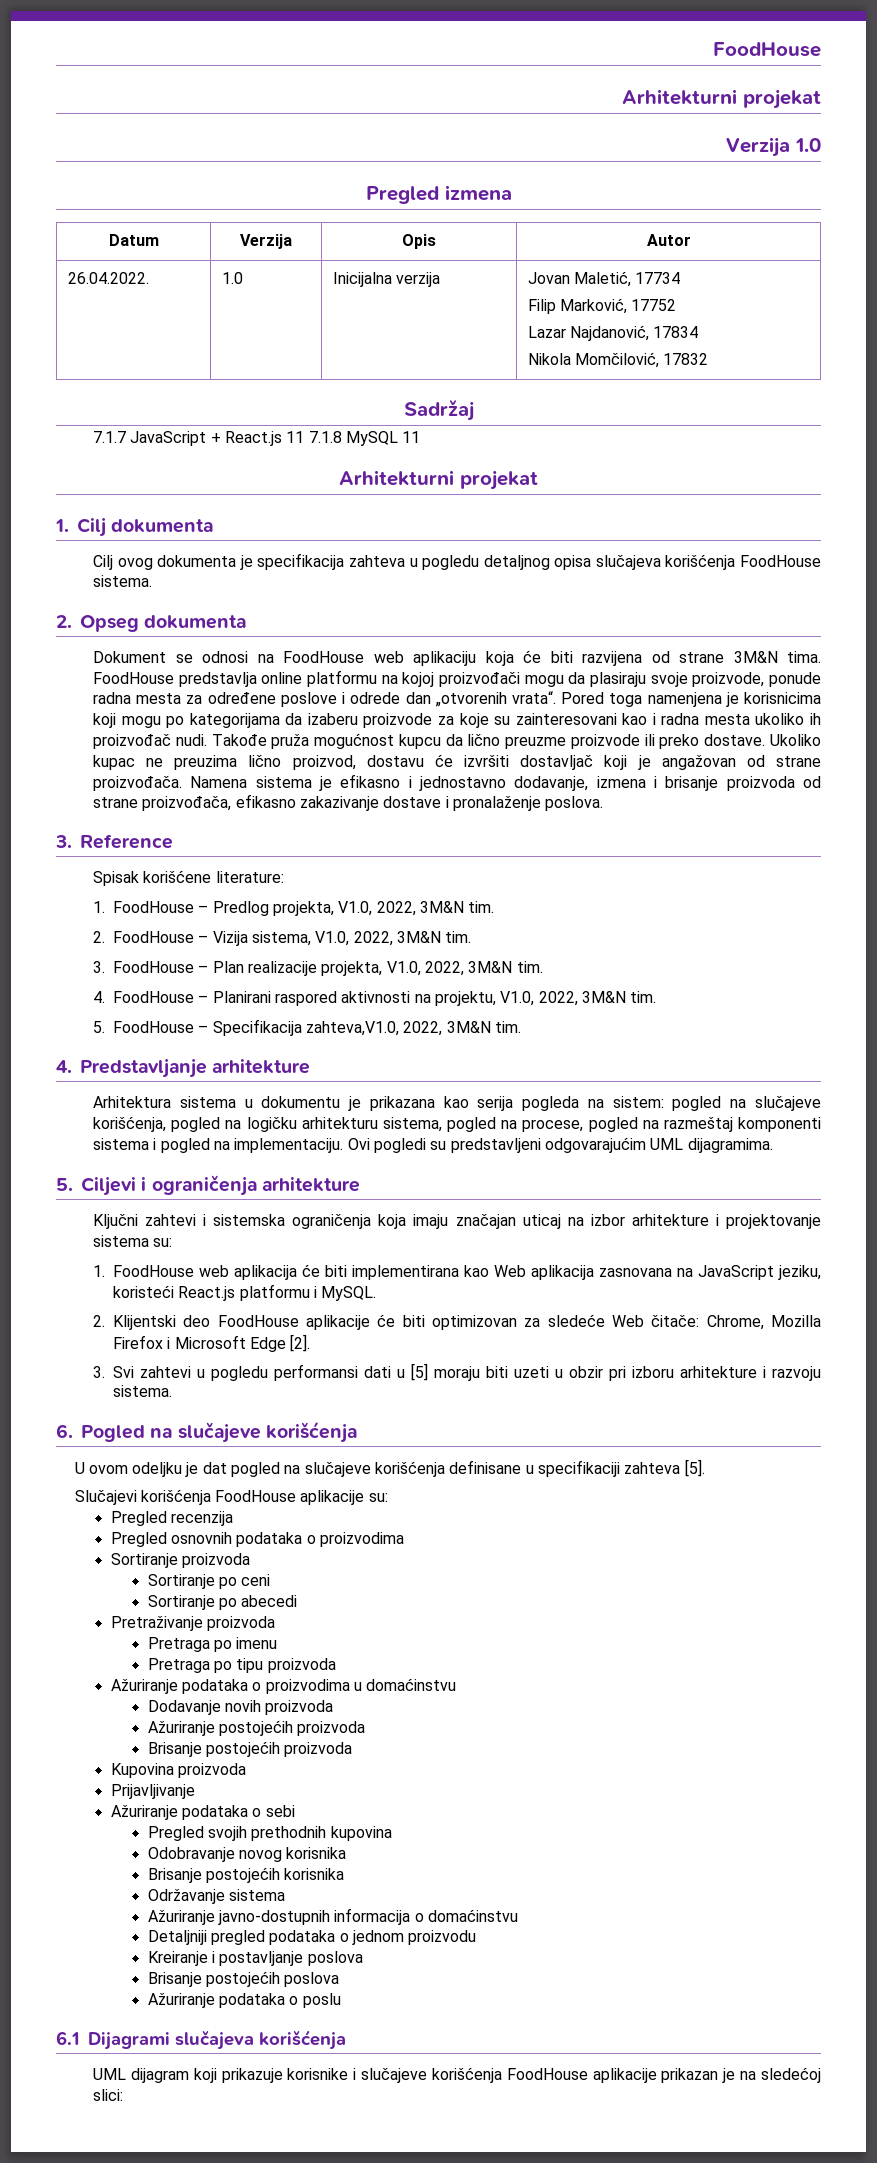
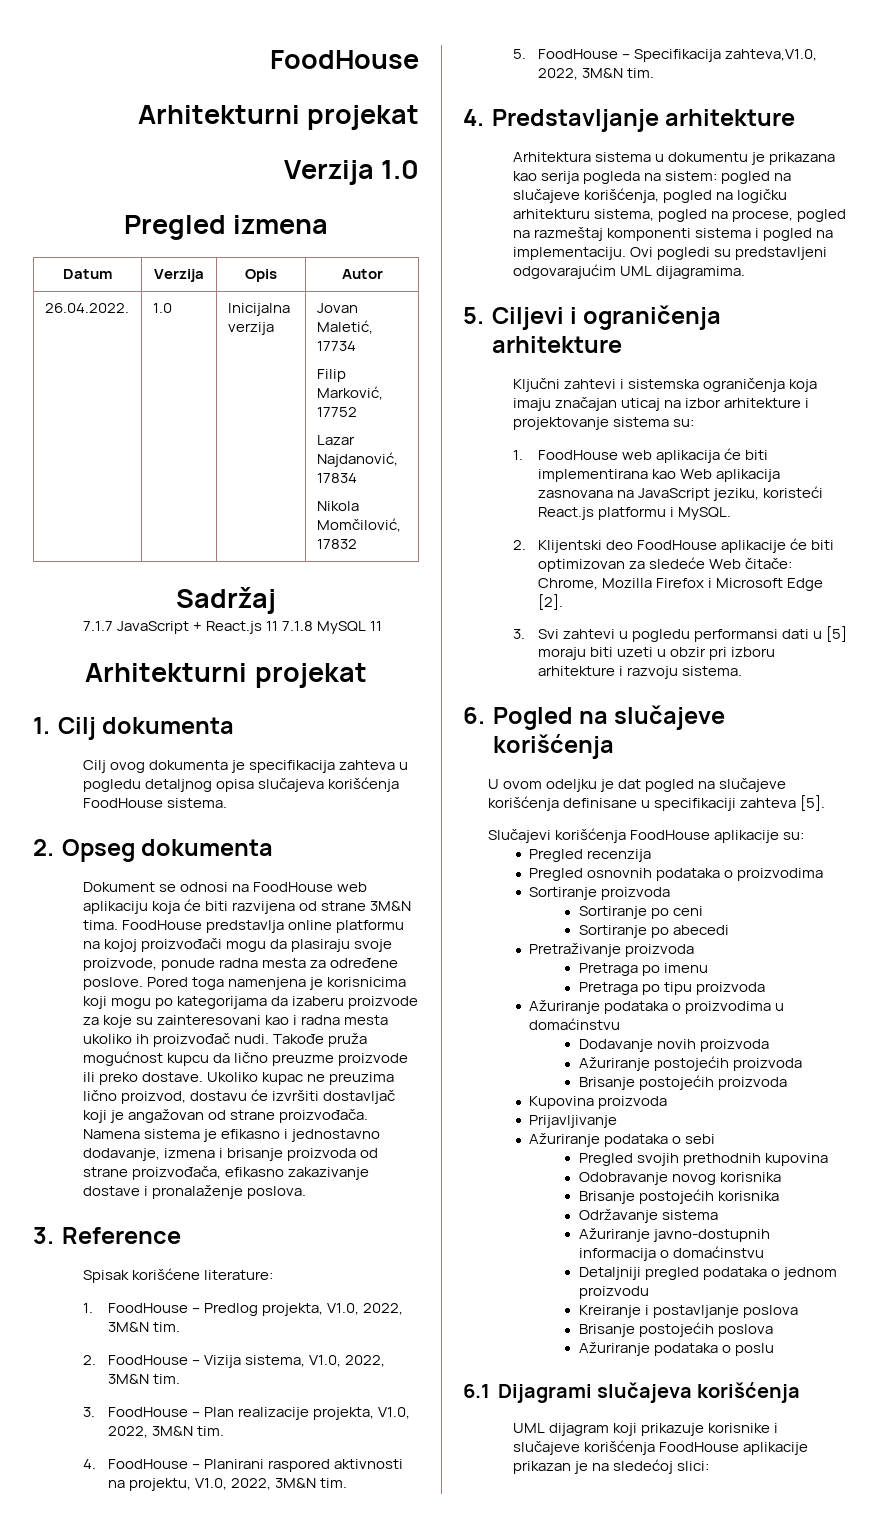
- FoodHouse predstavlja online platformu na kojoj proizvođači mogu da plasiraju svoje proizvode, ponude radna mesta za određene poslove i odrede dan „otvorenih vrata“.
+ FoodHouse predstavlja online platformu na kojoj proizvođači mogu da plasiraju svoje proizvode, ponude radna mesta za određene poslove.

